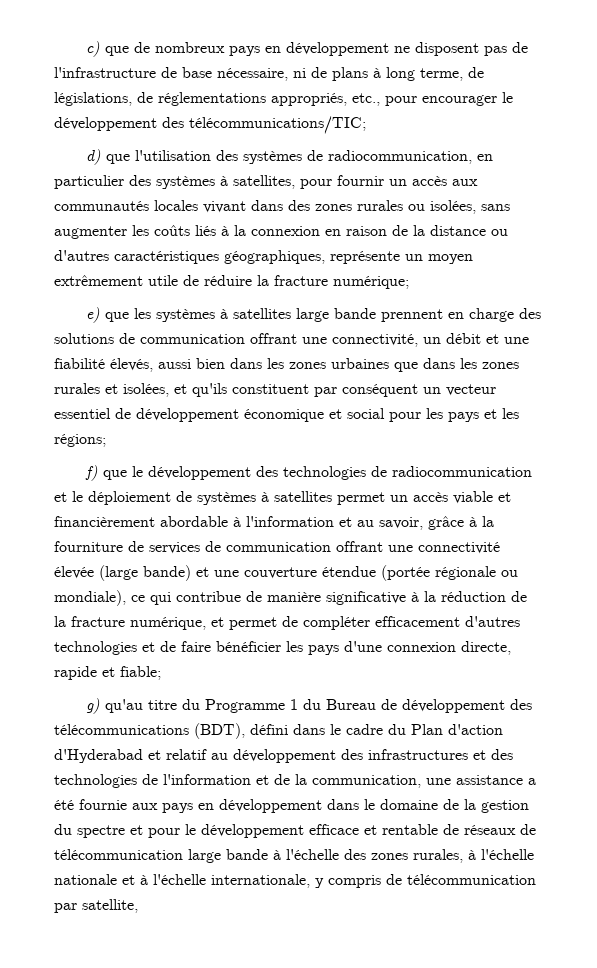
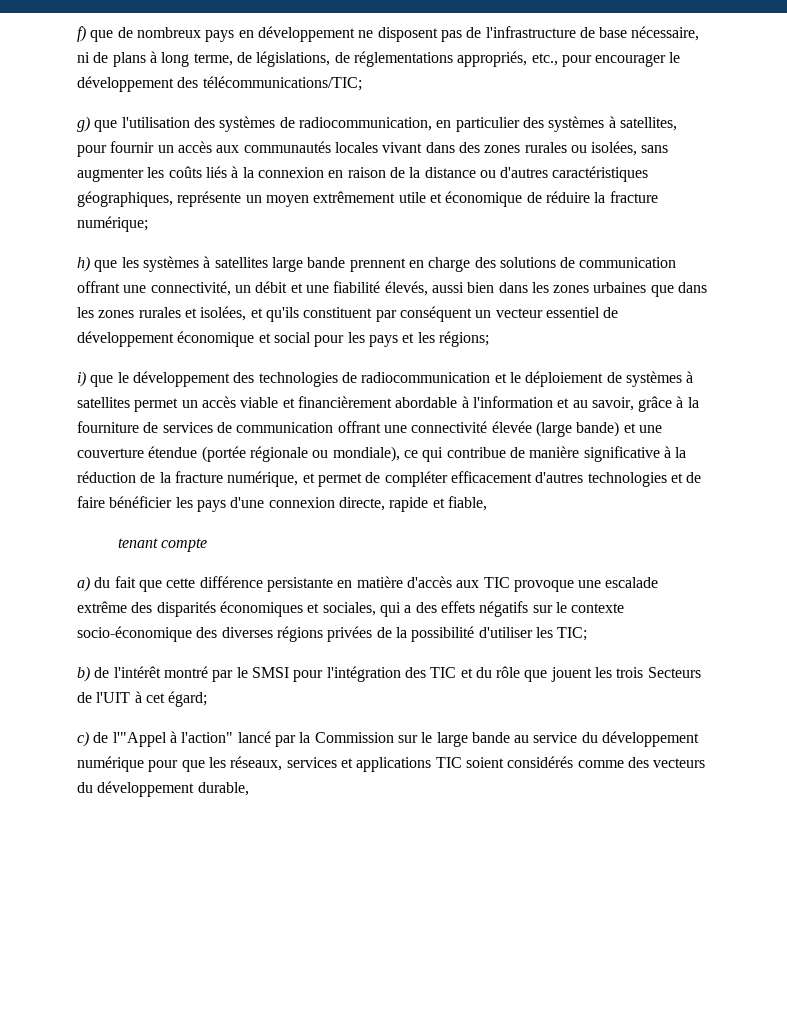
- c) que de nombreux pays en développement ne disposent pas de l'infrastructure de base nécessaire, ni de plans à long terme, de législations, de réglementations appropriés, etc., pour encourager le développement des télécommunications/TIC;
+ f) que de nombreux pays en développement ne disposent pas de l'infrastructure de base nécessaire, ni de plans à long terme, de législations, de réglementations appropriés, etc., pour encourager le développement des télécommunications/TIC;
- d) que l'utilisation des systèmes de radiocommunication, en particulier des systèmes à satellites, pour fournir un accès aux communautés locales vivant dans des zones rurales ou isolées, sans augmenter les coûts liés à la connexion en raison de la distance ou d'autres caractéristiques géographiques, représente un moyen extrêmement utile de réduire la fracture numérique;
+ g) que l'utilisation des systèmes de radiocommunication, en particulier des systèmes à satellites, pour fournir un accès aux communautés locales vivant dans des zones rurales ou isolées, sans augmenter les coûts liés à la connexion en raison de la distance ou d'autres caractéristiques géographiques, représente un moyen extrêmement utile et économique de réduire la fracture numérique;
- e) que les systèmes à satellites large bande prennent en charge des solutions de communication offrant une connectivité, un débit et une fiabilité élevés, aussi bien dans les zones urbaines que dans les zones rurales et isolées, et qu'ils constituent par conséquent un vecteur essentiel de développement économique et social pour les pays et les régions;
+ h) que les systèmes à satellites large bande prennent en charge des solutions de communication offrant une connectivité, un débit et une fiabilité élevés, aussi bien dans les zones urbaines que dans les zones rurales et isolées, et qu'ils constituent par conséquent un vecteur essentiel de développement économique et social pour les pays et les régions;
- f) que le développement des technologies de radiocommunication et le déploiement de systèmes à satellites permet un accès viable et financièrement abordable à l'information et au savoir, grâce à la fourniture de services de communication offrant une connectivité élevée (large bande) et une couverture étendue (portée régionale ou mondiale), ce qui contribue de manière significative à la réduction de la fracture numérique, et permet de compléter efficacement d'autres technologies et de faire bénéficier les pays d'une connexion directe, rapide et fiable;
- g) qu'au titre du Programme 1 du Bureau de développement des télécommunications (BDT), défini dans le cadre du Plan d'action d'Hyderabad et relatif au développement des infrastructures et des technologies de l'information et de la communication, une assistance a été fournie aux pays en développement dans le domaine de la gestion du spectre et pour le développement efficace et rentable de réseaux de télécommunication large bande à l'échelle des zones rurales, à l'échelle nationale et à l'échelle internationale, y compris de télécommunication par satellite,
+ i) que le développement des technologies de radiocommunication et le déploiement de systèmes à satellites permet un accès viable et financièrement abordable à l'information et au savoir, grâce à la fourniture de services de communication offrant une connectivité élevée (large bande) et une couverture étendue (portée régionale ou mondiale), ce qui contribue de manière significative à la réduction de la fracture numérique, et permet de compléter efficacement d'autres technologies et de faire bénéficier les pays d'une connexion directe, rapide et fiable,
+ tenant compte
+ a) du fait que cette différence persistante en matière d'accès aux TIC provoque une escalade extrême des disparités économiques et sociales, qui a des effets négatifs sur le contexte socio-économique des diverses régions privées de la possibilité d'utiliser les TIC;
+ b) de l'intérêt montré par le SMSI pour l'intégration des TIC et du rôle que jouent les trois Secteurs de l'UIT à cet égard;
+ c) de l'"Appel à l'action" lancé par la Commission sur le large bande au service du développement numérique pour que les réseaux, services et applications TIC soient considérés comme des vecteurs du développement durable,

